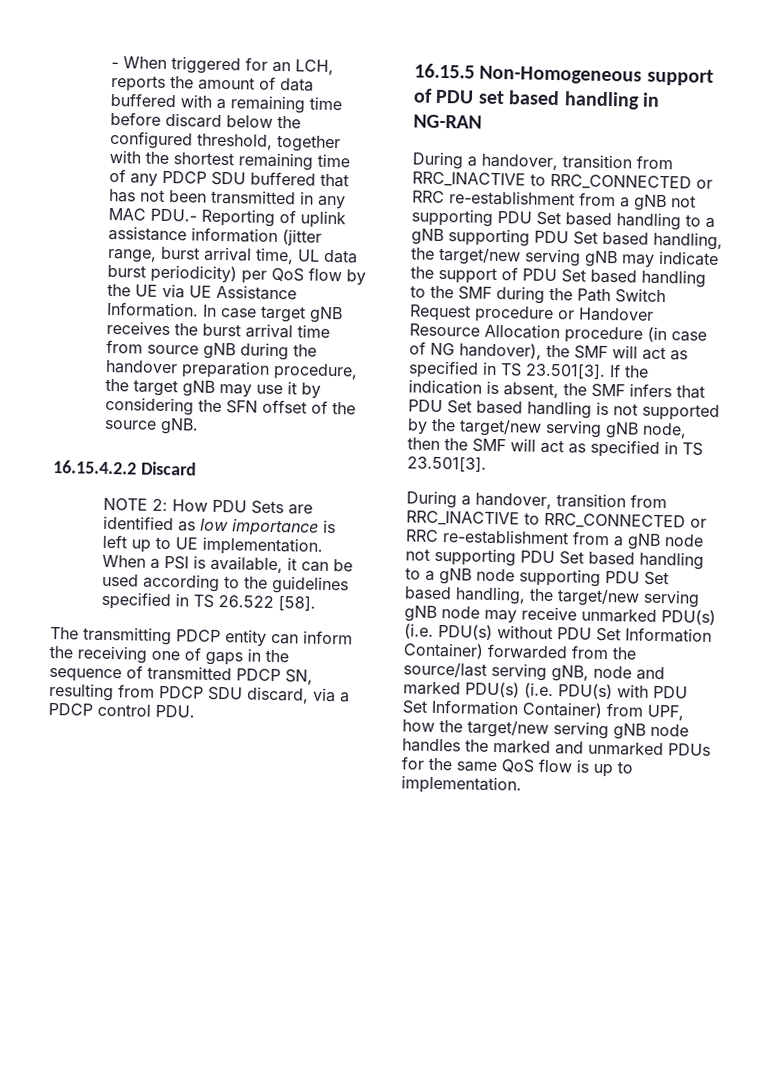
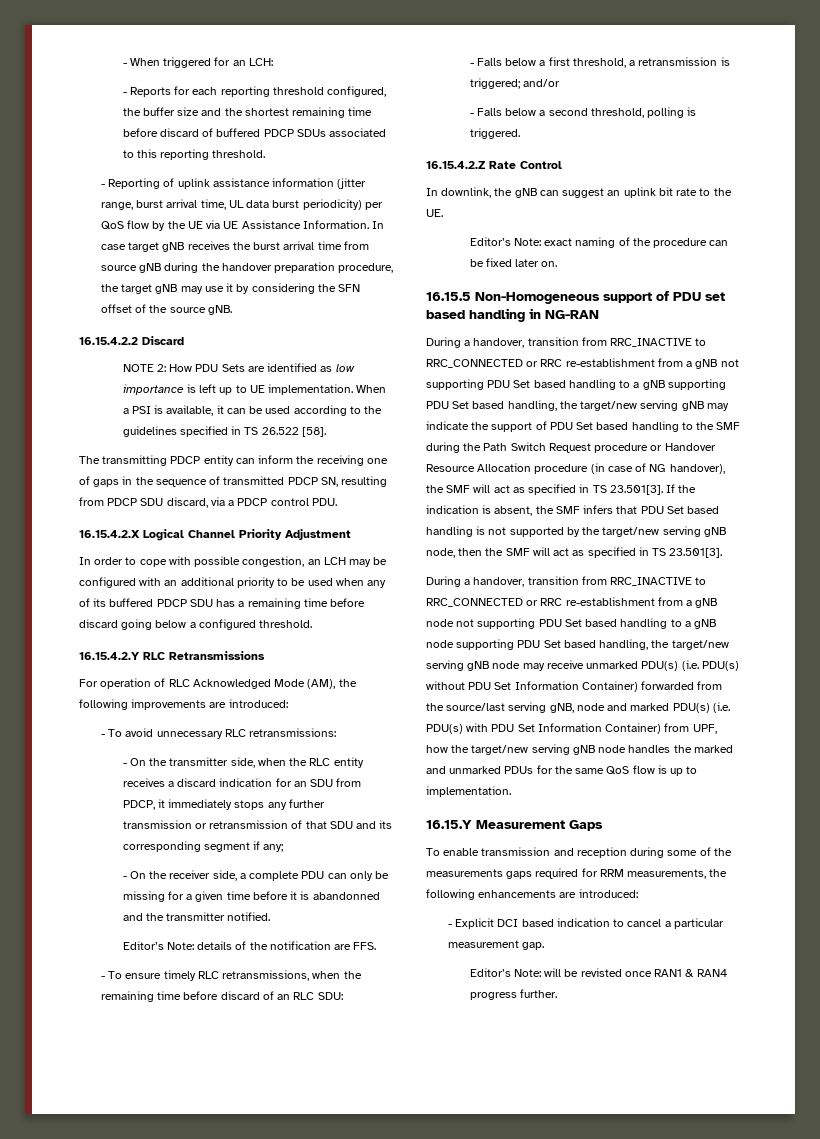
- - When triggered for an LCH, reports the amount of data buffered with a remaining time before discard below the configured threshold, together with the shortest remaining time of any PDCP SDU buffered that has not been transmitted in any MAC PDU.- Reporting of uplink assistance information (jitter range, burst arrival time, UL data burst periodicity) per QoS flow by the UE via UE Assistance Information.
+ - When triggered for an LCH:
+ - Reports for each reporting threshold configured, the buffer size and the shortest remaining time before discard of buffered PDCP SDUs associated to this reporting threshold.
+ - Reporting of uplink assistance information (jitter range, burst arrival time, UL data burst periodicity) per QoS flow by the UE via UE Assistance Information.
+ 16.15.4.2.X Logical Channel Priority Adjustment
+ In order to cope with possible congestion, an LCH may be configured with an additional priority to be used when any of its buffered PDCP SDU has a remaining time before discard going below a configured threshold.
+ 16.15.4.2.Y RLC Retransmissions
+ For operation of RLC Acknowledged Mode (AM), the following improvements are introduced:
+ - To avoid unnecessary RLC retransmissions:
+ - On the transmitter side, when the RLC entity receives a discard indication for an SDU from PDCP, it immediately stops any further transmission or retransmission of that SDU and its corresponding segment if any;
+ - On the receiver side, a complete PDU can only be missing for a given time before it is abandonned and the transmitter notified.
+ Editor’s Note: details of the notification are FFS.
+ - To ensure timely RLC retransmissions, when the remaining time before discard of an RLC SDU:
+ - Falls below a first threshold, a retransmission is triggered; and/or
+ - Falls below a second threshold, polling is triggered.
+ 16.15.4.2.Z Rate Control
+ In downlink, the gNB can suggest an uplink bit rate to the UE.
+ Editor’s Note: exact naming of the procedure can be fixed later on.
+ 16.15.Y Measurement Gaps
+ To enable transmission and reception during some of the measurements gaps required for RRM measurements, the following enhancements are introduced:
+ - Explicit DCI based indication to cancel a particular measurement gap.
+ Editor’s Note: will be revisted once RAN1 & RAN4 progress further.

